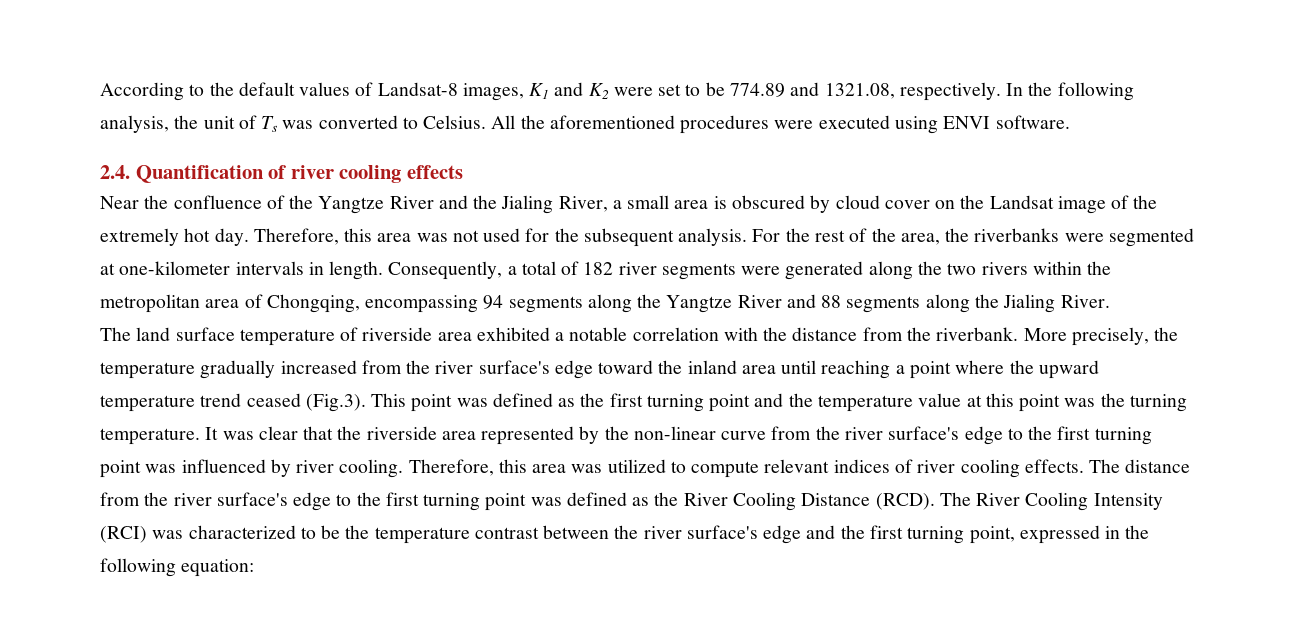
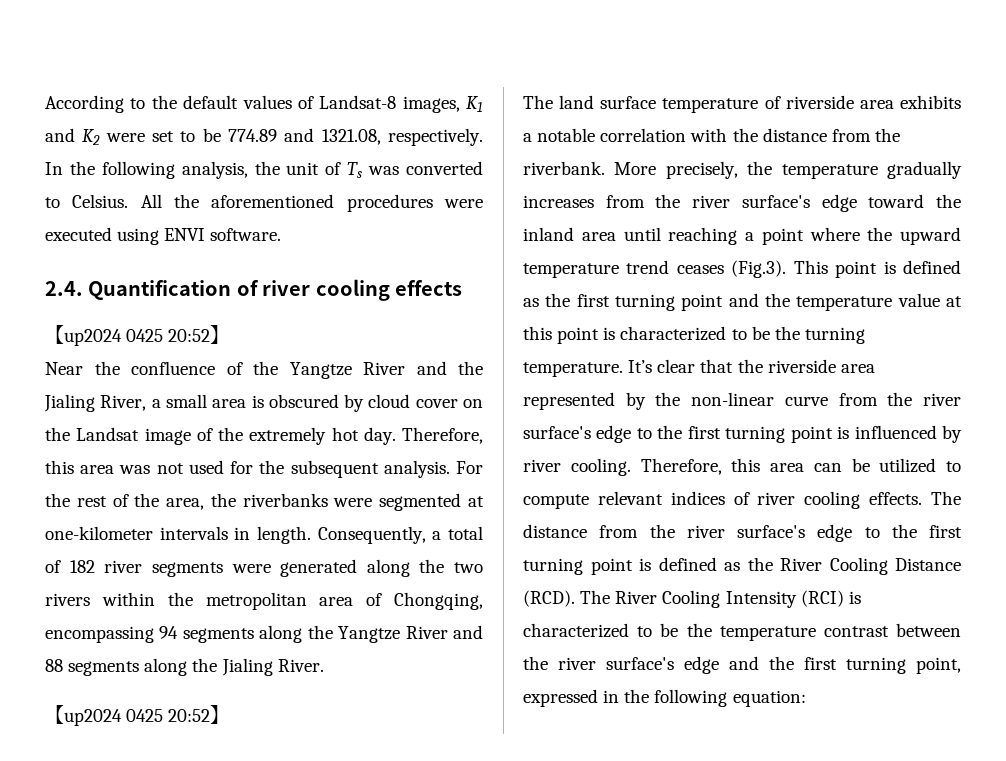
  2.4. Quantification of river cooling effects
+ 【up2024 0425 20:52】
  Consequently, a total of 182 river segments were generated along the two rivers within the metropolitan area of Chongqing, encompassing 94 segments along the Yangtze River and 88 segments along the Jialing River.
+ 【up2024 0425 20:52】
- The land surface temperature of riverside area exhibited a notable correlation with the distance from the riverbank.
+ The land surface temperature of riverside area exhibits a notable correlation with the distance from the riverbank.
- More precisely, the temperature gradually increased from the river surface's edge toward the inland area until reaching a point where the upward temperature trend ceased (Fig.3). This point was defined as the first turning point and the temperature value at this point was the turning temperature.
+ More precisely, the temperature gradually increases from the river surface's edge toward the inland area until reaching a point where the upward temperature trend ceases (Fig.3). This point is defined as the first turning point and the temperature value at this point is characterized to be the turning temperature.
- It was clear that the riverside area represented by the non-linear curve from the river surface's edge to the first turning point was influenced by river cooling.
+ It’s clear that the riverside area represented by the non-linear curve from the river surface's edge to the first turning point is influenced by river cooling.
- Therefore, this area was utilized to compute relevant indices of river cooling effects.
+ Therefore, this area can be utilized to compute relevant indices of river cooling effects.
- The distance from the river surface's edge to the first turning point was defined as the River Cooling Distance (RCD).
+ The distance from the river surface's edge to the first turning point is defined as the River Cooling Distance (RCD).
- The River Cooling Intensity (RCI) was characterized to be the temperature contrast between the river surface's edge and the first turning point, expressed in the following equation:
+ The River Cooling Intensity (RCI) is characterized to be the temperature contrast between the river surface's edge and the first turning point, expressed in the following equation:

